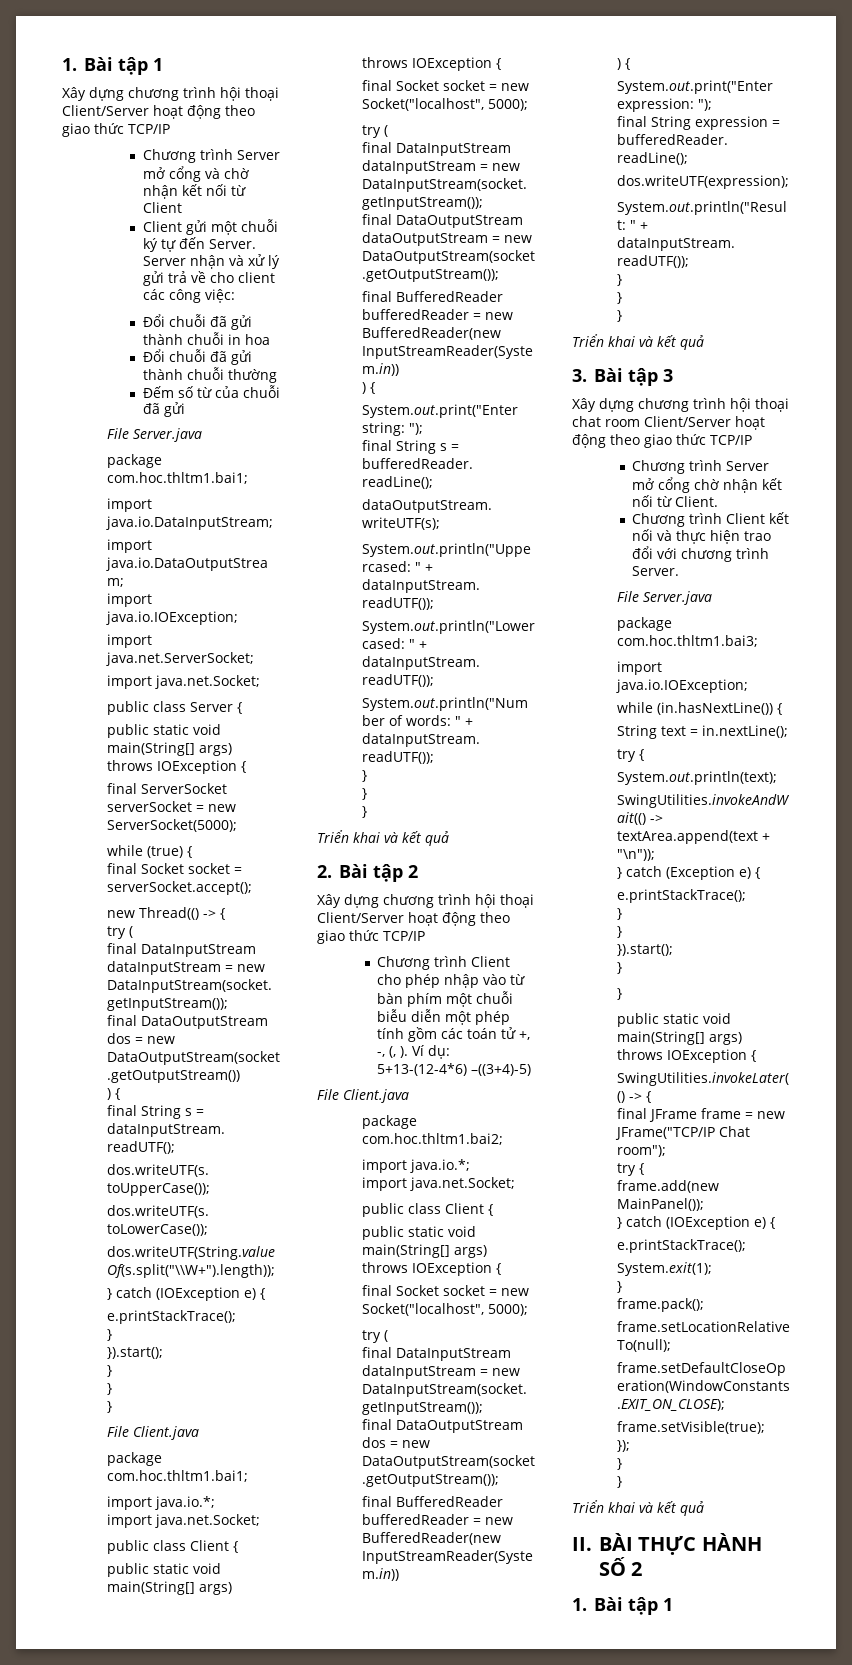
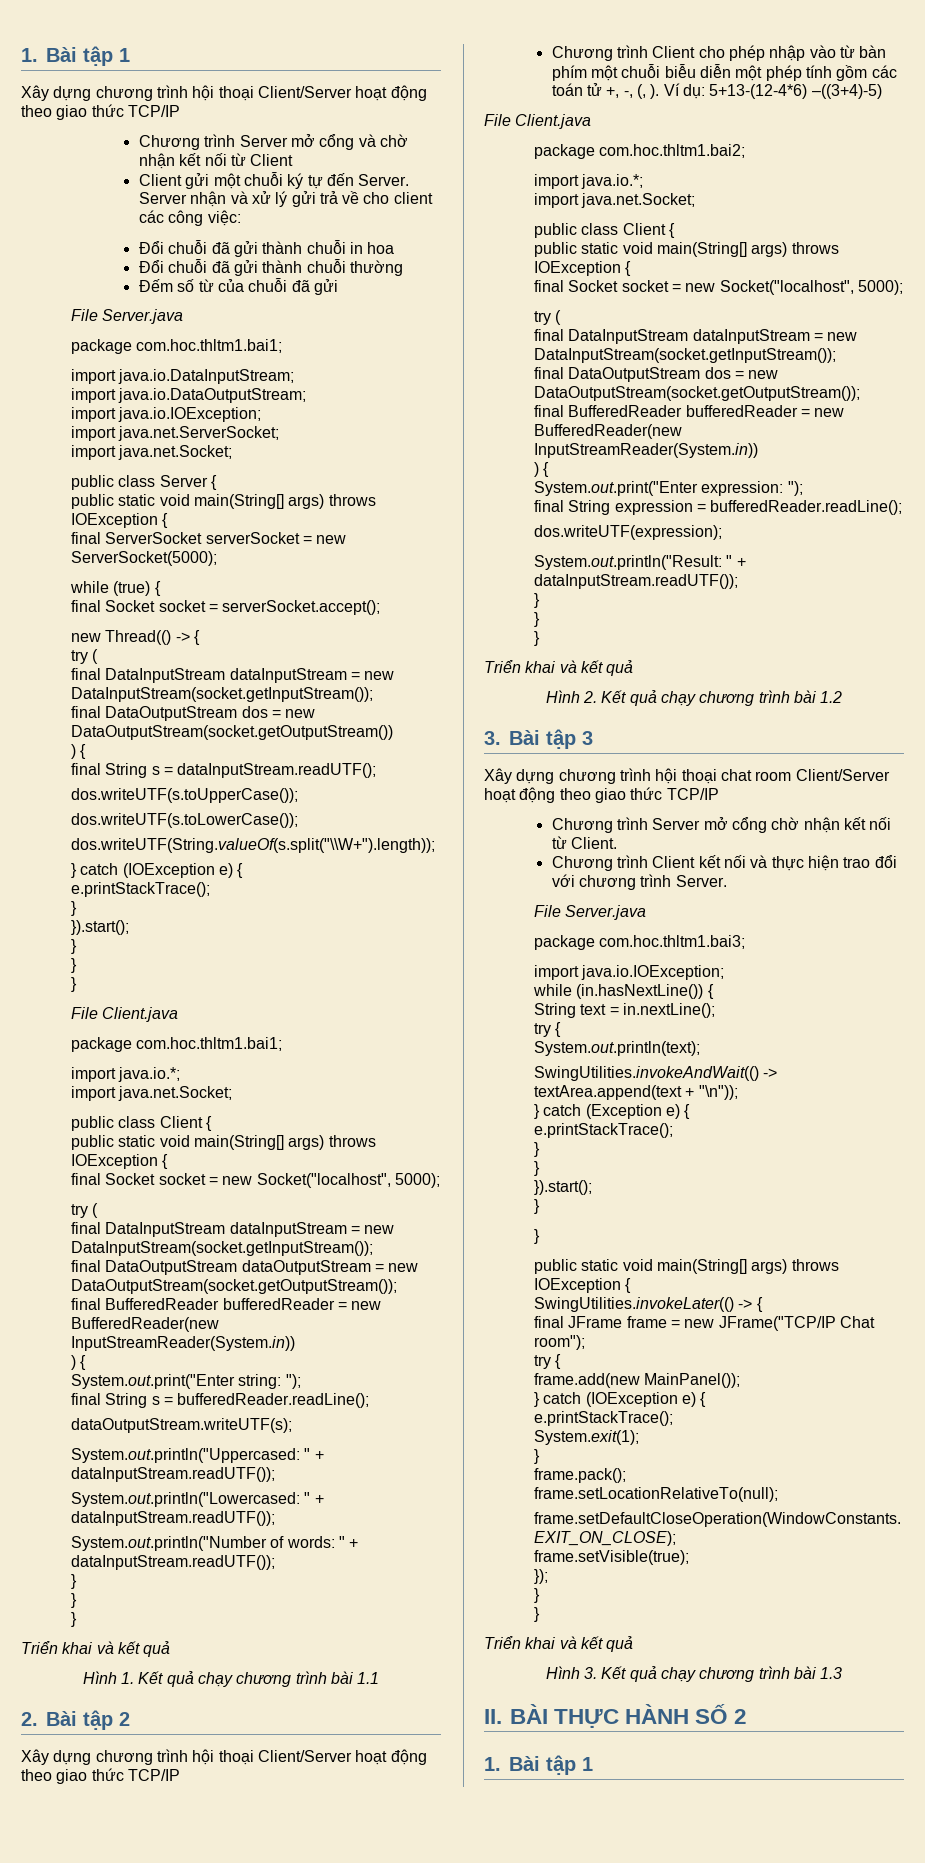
+ Hình 1. Kết quả chạy chương trình bài 1.1
+ Hình 2. Kết quả chạy chương trình bài 1.2
+ Hình 3. Kết quả chạy chương trình bài 1.3

